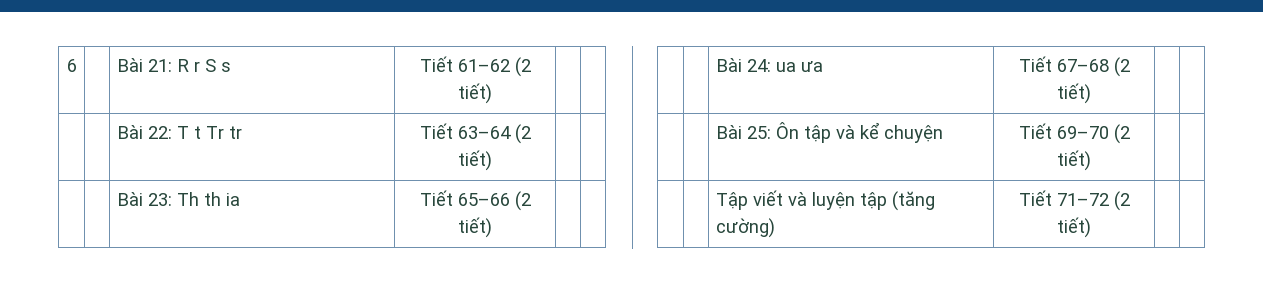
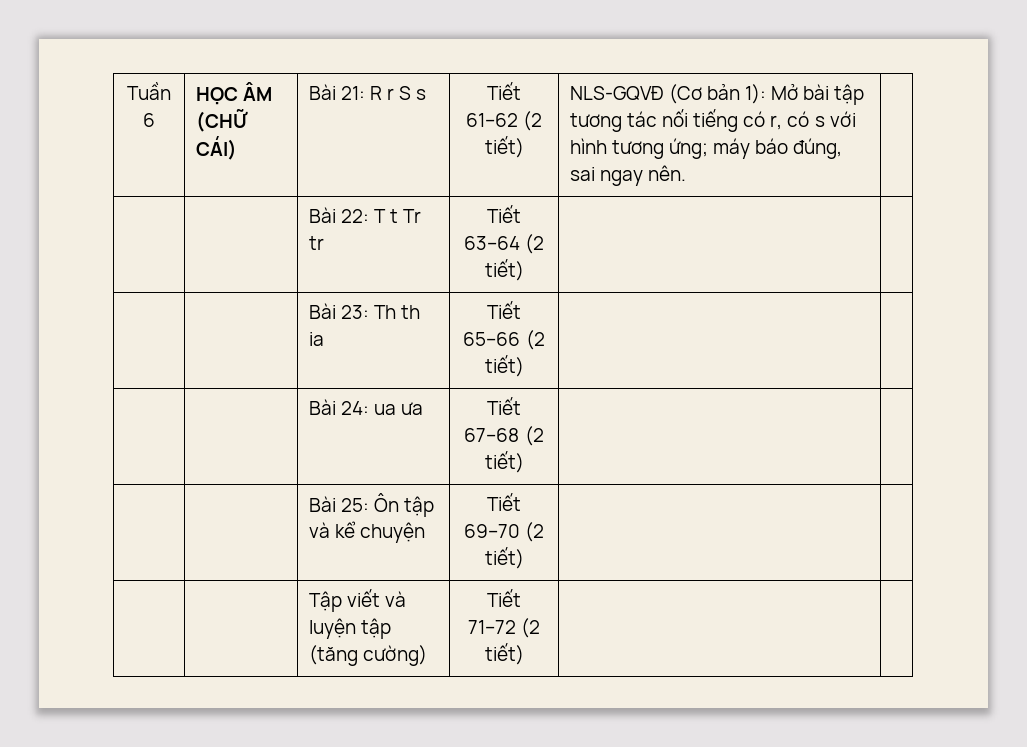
- 6
+ Tuần 6
+ HỌC ÂM (CHỮ CÁI)
+ NLS-GQVĐ (Cơ bản 1): Mở bài tập tương tác nối tiếng có r, có s với hình tương ứng; máy báo đúng, sai ngay nên.

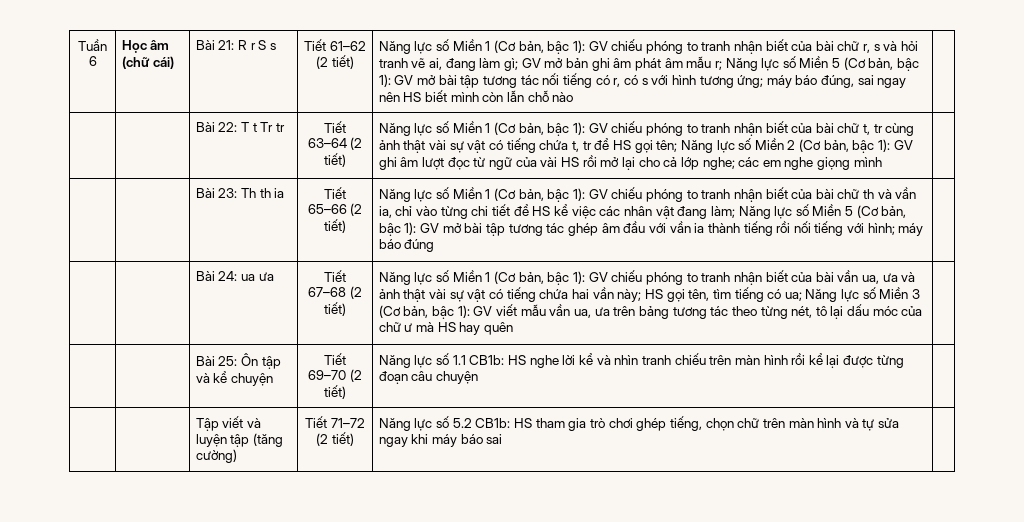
- HỌC ÂM (CHỮ CÁI)
+ Học âm (chữ cái)
- NLS-GQVĐ (Cơ bản 1): Mở bài tập tương tác nối tiếng có r, có s với hình tương ứng; máy báo đúng, sai ngay nên.
+ Năng lực số Miền 1 (Cơ bản, bậc 1): GV chiếu phóng to tranh nhận biết của bài chữ r, s và hỏi tranh vẽ ai, đang làm gì; GV mở bản ghi âm phát âm mẫu r; Năng lực số Miền 5 (Cơ bản, bậc 1): GV mở bài tập tương tác nối tiếng có r, có s với hình tương ứng; máy báo đúng, sai ngay nên HS biết mình còn lẫn chỗ nào
+ Năng lực số Miền 1 (Cơ bản, bậc 1): GV chiếu phóng to tranh nhận biết của bài chữ t, tr cùng ảnh thật vài sự vật có tiếng chứa t, tr để HS gọi tên; Năng lực số Miền 2 (Cơ bản, bậc 1): GV ghi âm lượt đọc từ ngữ của vài HS rồi mở lại cho cả lớp nghe; các em nghe giọng mình
+ Năng lực số Miền 1 (Cơ bản, bậc 1): GV chiếu phóng to tranh nhận biết của bài chữ th và vần ia, chỉ vào từng chi tiết để HS kể việc các nhân vật đang làm; Năng lực số Miền 5 (Cơ bản, bậc 1): GV mở bài tập tương tác ghép âm đầu với vần ia thành tiếng rồi nối tiếng với hình; máy báo đúng
+ Năng lực số Miền 1 (Cơ bản, bậc 1): GV chiếu phóng to tranh nhận biết của bài vần ua, ưa và ảnh thật vài sự vật có tiếng chứa hai vần này; HS gọi tên, tìm tiếng có ua; Năng lực số Miền 3 (Cơ bản, bậc 1): GV viết mẫu vần ua, ưa trên bảng tương tác theo từng nét, tô lại dấu móc của chữ ư mà HS hay quên
- | | Bài 25: Ôn tập và kể chuyện | Tiết 69–70 (2 tiết) | |
+ | | Bài 25: Ôn tập và kể chuyện | Tiết 69–70 (2 tiết) | Năng lực số 1.1 CB1b: HS nghe lời kể và nhìn tranh chiếu trên màn hình rồi kể lại được từng đoạn câu chuyện |
- | | Tập viết và luyện tập (tăng cường) | Tiết 71–72 (2 tiết) | |
+ | | Tập viết và luyện tập (tăng cường) | Tiết 71–72 (2 tiết) | Năng lực số 5.2 CB1b: HS tham gia trò chơi ghép tiếng, chọn chữ trên màn hình và tự sửa ngay khi máy báo sai |

